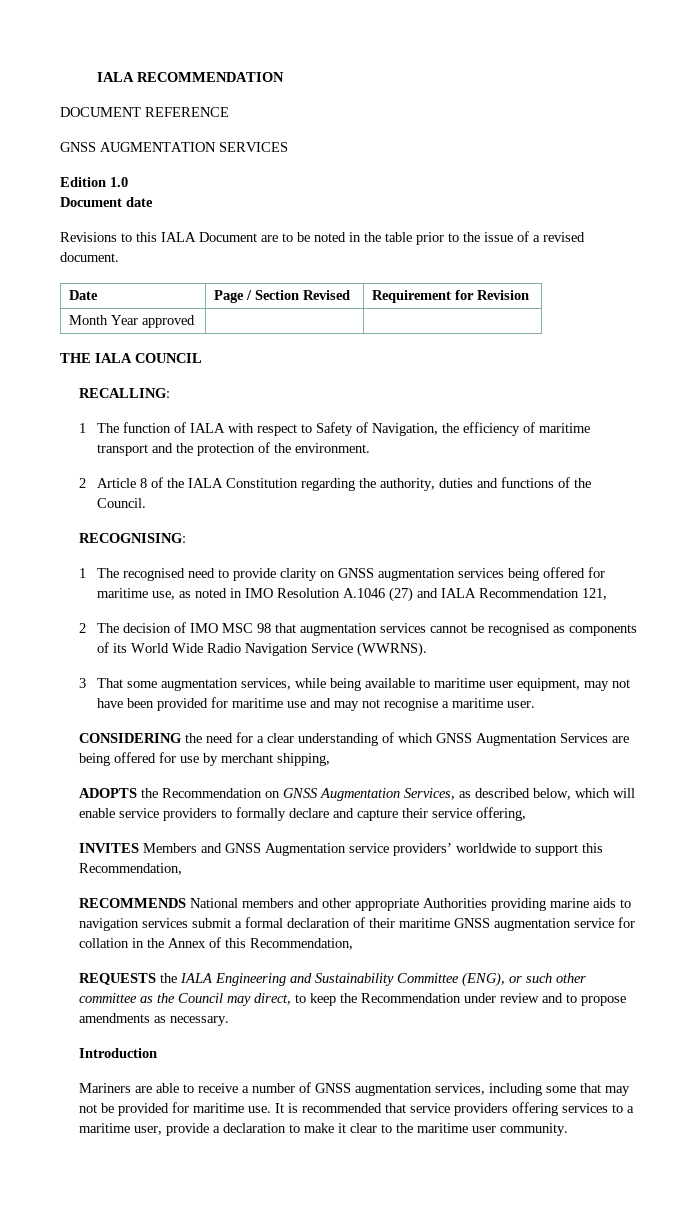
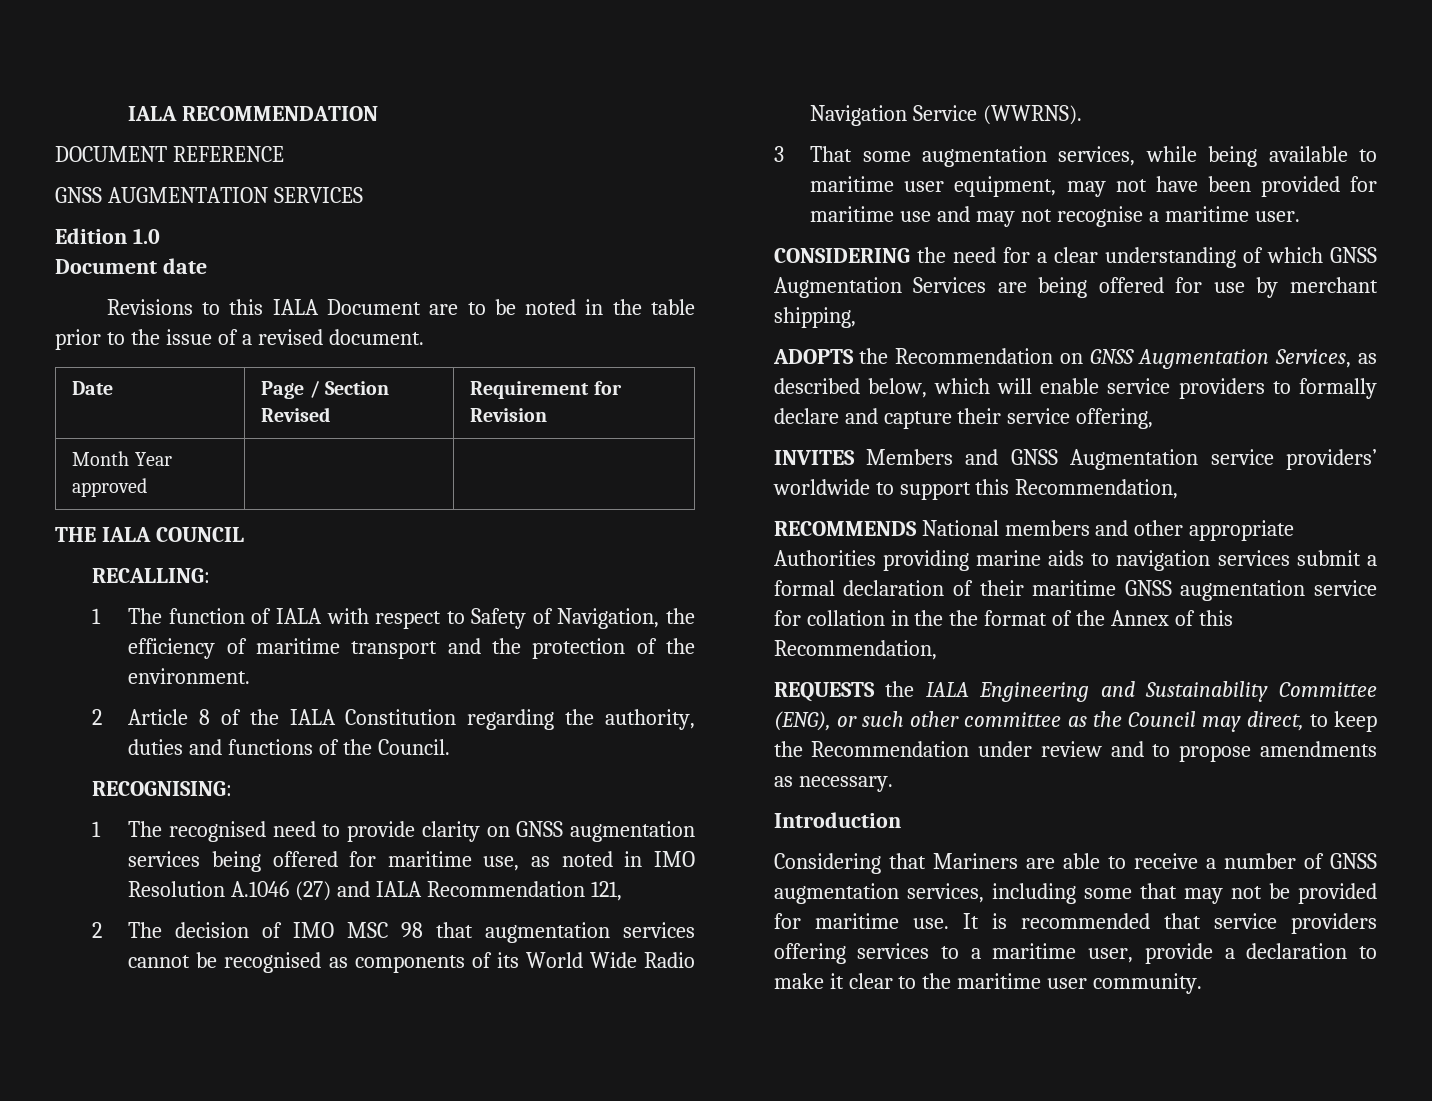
- RECOMMENDS National members and other appropriate Authorities providing marine aids to navigation services submit a formal declaration of their maritime GNSS augmentation service for collation in the Annex of this Recommendation,
+ RECOMMENDS National members and other appropriate Authorities providing marine aids to navigation services submit a formal declaration of their maritime GNSS augmentation service for collation in the the format of the Annex of this Recommendation,
- Mariners are able to receive a number of GNSS augmentation services, including some that may not be provided for maritime use.
+ Considering that Mariners are able to receive a number of GNSS augmentation services, including some that may not be provided for maritime use.

